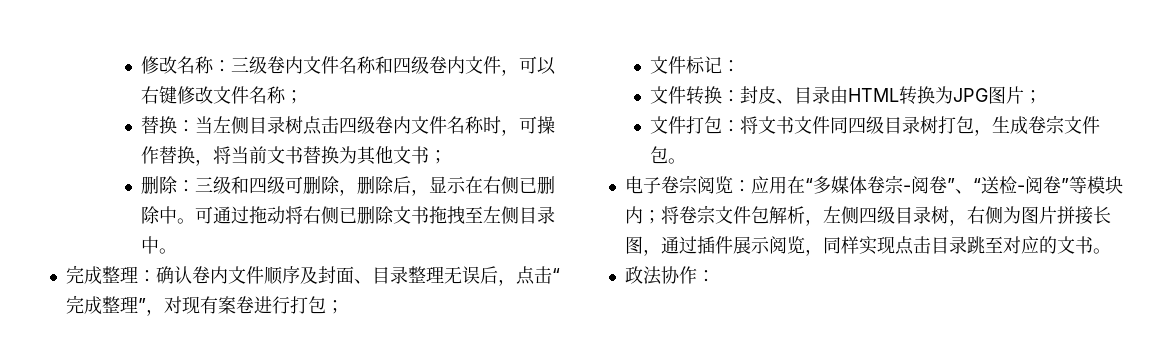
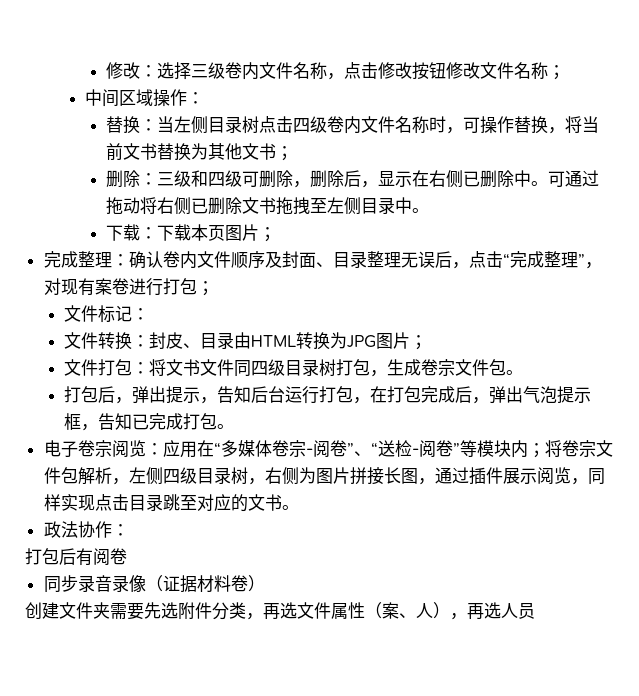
- 修改名称：三级卷内文件名称和四级卷内文件，可以右键修改文件名称；
+ 修改：选择三级卷内文件名称，点击修改按钮修改文件名称；
+ 中间区域操作：
+ 下载：下载本页图片；
+ 打包后，弹出提示，告知后台运行打包，在打包完成后，弹出气泡提示框，告知已完成打包。
+ 打包后有阅卷
+ 同步录音录像（证据材料卷）
+ 创建文件夹需要先选附件分类，再选文件属性（案、人），再选人员

